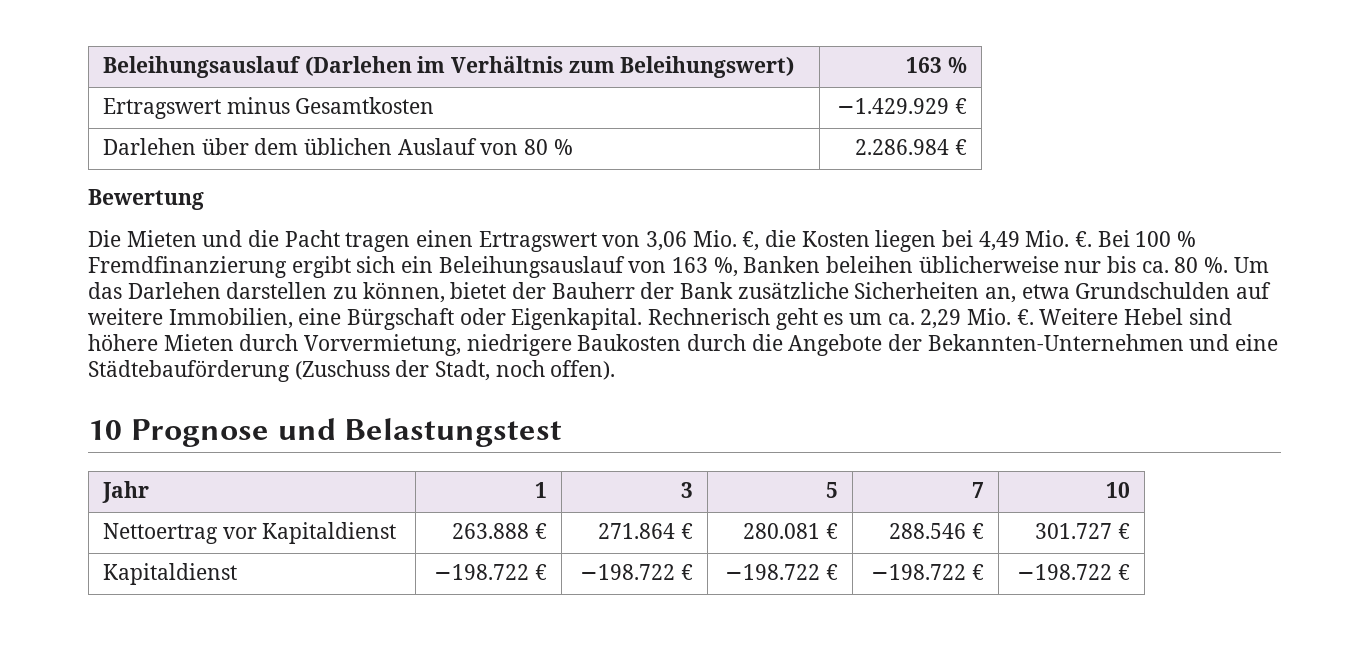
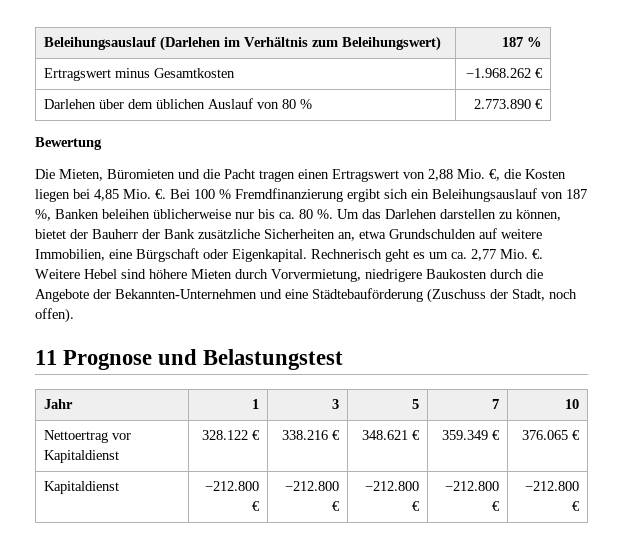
- Beleihungsauslauf (Darlehen im Verhältnis zum Beleihungswert) | 163 %
+ Beleihungsauslauf (Darlehen im Verhältnis zum Beleihungswert) | 187 %
- Ertragswert minus Gesamtkosten | −1.429.929 €
+ Ertragswert minus Gesamtkosten | −1.968.262 €
- Darlehen über dem üblichen Auslauf von 80 % | 2.286.984 €
+ Darlehen über dem üblichen Auslauf von 80 % | 2.773.890 €
- Die Mieten und die Pacht tragen einen Ertragswert von 3,06 Mio. €, die Kosten liegen bei 4,49 Mio. €.
+ Die Mieten, Büromieten und die Pacht tragen einen Ertragswert von 2,88 Mio. €, die Kosten liegen bei 4,85 Mio. €.
- Bei 100 % Fremdfinanzierung ergibt sich ein Beleihungsauslauf von 163 %, Banken beleihen üblicherweise nur bis ca. 80 %.
+ Bei 100 % Fremdfinanzierung ergibt sich ein Beleihungsauslauf von 187 %, Banken beleihen üblicherweise nur bis ca. 80 %.
- Rechnerisch geht es um ca. 2,29 Mio. €.
+ Rechnerisch geht es um ca. 2,77 Mio. €.
- 10 Prognose und Belastungstest
+ 11 Prognose und Belastungstest
- Nettoertrag vor Kapitaldienst | 263.888 € | 271.864 € | 280.081 € | 288.546 € | 301.727 €
+ Nettoertrag vor Kapitaldienst | 328.122 € | 338.216 € | 348.621 € | 359.349 € | 376.065 €
- Kapitaldienst | −198.722 € | −198.722 € | −198.722 € | −198.722 € | −198.722 €
+ Kapitaldienst | −212.800 € | −212.800 € | −212.800 € | −212.800 € | −212.800 €

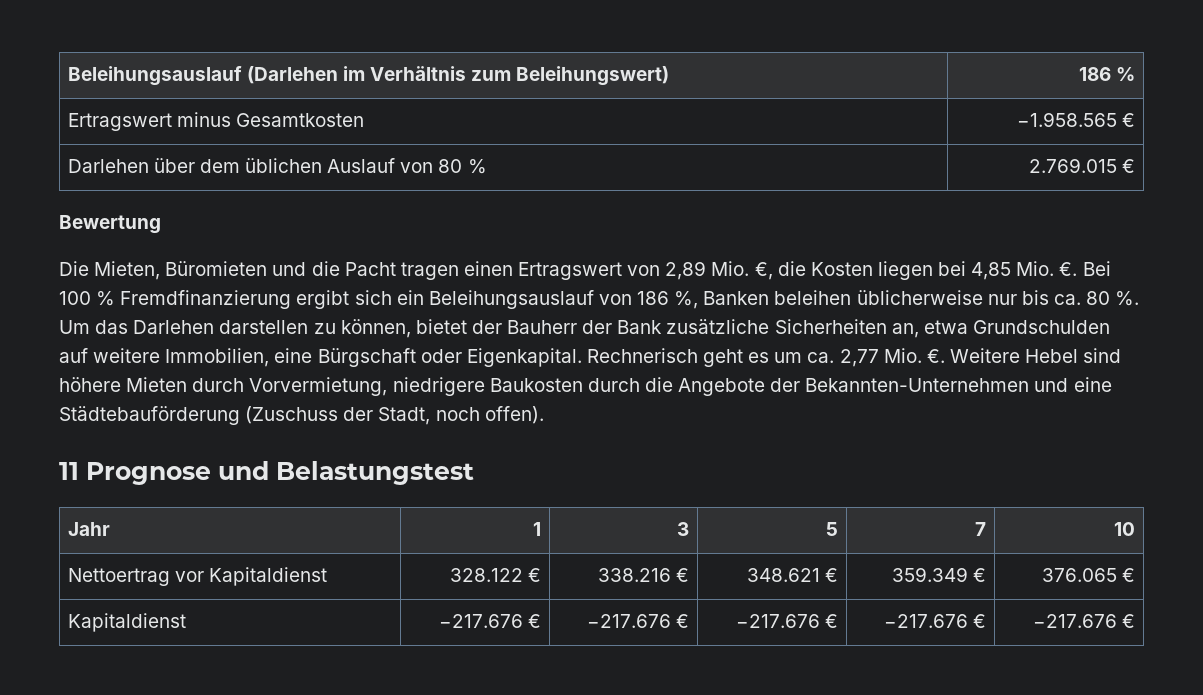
- Beleihungsauslauf (Darlehen im Verhältnis zum Beleihungswert) | 187 %
+ Beleihungsauslauf (Darlehen im Verhältnis zum Beleihungswert) | 186 %
- Ertragswert minus Gesamtkosten | −1.968.262 €
+ Ertragswert minus Gesamtkosten | −1.958.565 €
- Darlehen über dem üblichen Auslauf von 80 % | 2.773.890 €
+ Darlehen über dem üblichen Auslauf von 80 % | 2.769.015 €
- Die Mieten, Büromieten und die Pacht tragen einen Ertragswert von 2,88 Mio. €, die Kosten liegen bei 4,85 Mio. €.
+ Die Mieten, Büromieten und die Pacht tragen einen Ertragswert von 2,89 Mio. €, die Kosten liegen bei 4,85 Mio. €.
- Bei 100 % Fremdfinanzierung ergibt sich ein Beleihungsauslauf von 187 %, Banken beleihen üblicherweise nur bis ca. 80 %.
+ Bei 100 % Fremdfinanzierung ergibt sich ein Beleihungsauslauf von 186 %, Banken beleihen üblicherweise nur bis ca. 80 %.
- Kapitaldienst | −212.800 € | −212.800 € | −212.800 € | −212.800 € | −212.800 €
+ Kapitaldienst | −217.676 € | −217.676 € | −217.676 € | −217.676 € | −217.676 €

